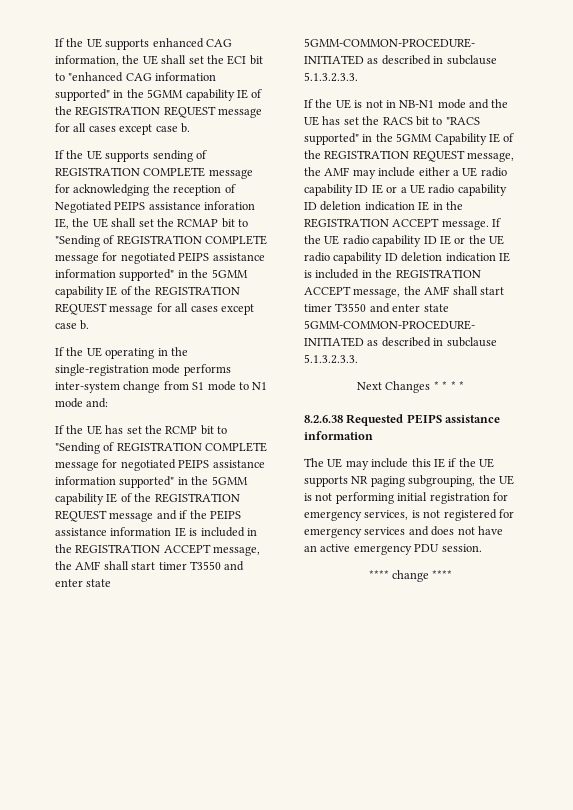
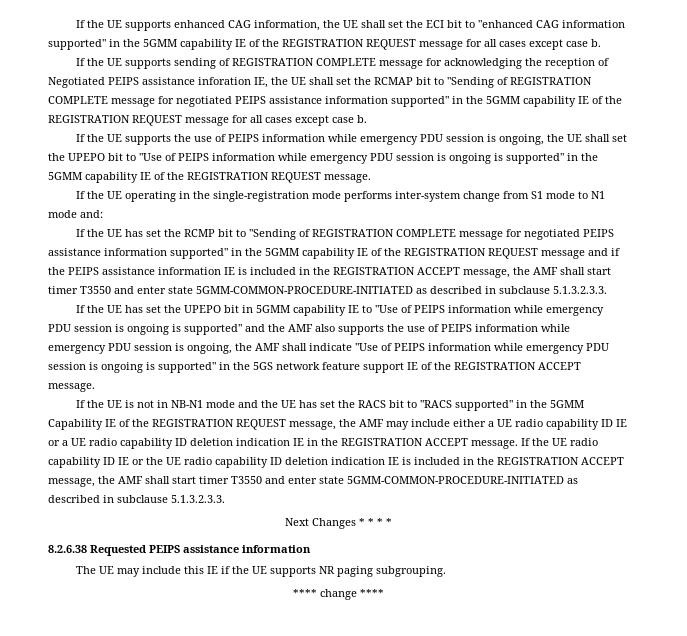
+ If the UE supports the use of PEIPS information while emergency PDU session is ongoing, the UE shall set the UPEPO bit to "Use of PEIPS information while emergency PDU session is ongoing is supported" in the 5GMM capability IE of the REGISTRATION REQUEST message.
+ If the UE has set the UPEPO bit in 5GMM capability IE to "Use of PEIPS information while emergency PDU session is ongoing is supported" and the AMF also supports the use of PEIPS information while emergency PDU session is ongoing, the AMF shall indicate "Use of PEIPS information while emergency PDU session is ongoing is supported" in the 5GS network feature support IE of the REGISTRATION ACCEPT message.
- The UE may include this IE if the UE supports NR paging subgrouping, the UE is not performing initial registration for emergency services, is not registered for emergency services and does not have an active emergency PDU session.
+ The UE may include this IE if the UE supports NR paging subgrouping.

